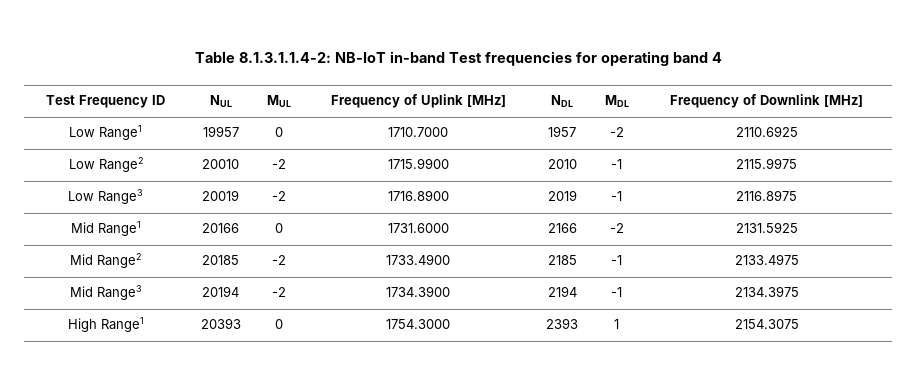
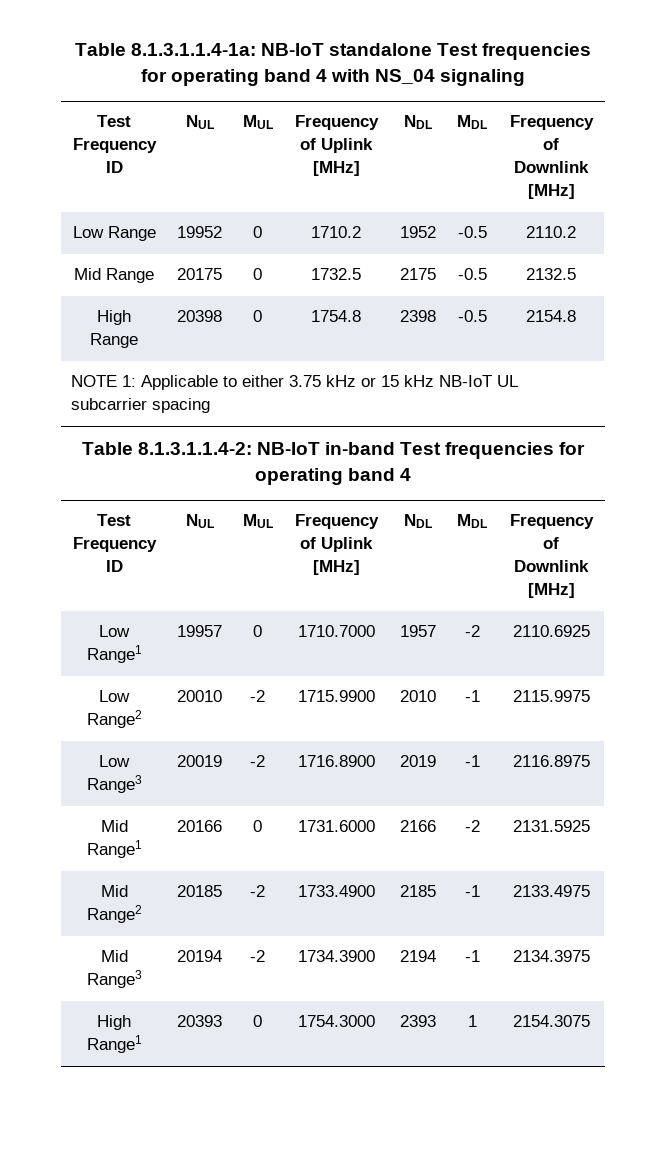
+ Table 8.1.3.1.1.4-1a: NB-IoT standalone Test frequencies for operating band 4 with NS_04 signaling
+ Test Frequency ID | NUL | MUL | Frequency of Uplink [MHz] | NDL | MDL | Frequency of Downlink [MHz]
+ Low Range | 19952 | 0 | 1710.2 | 1952 | -0.5 | 2110.2
+ Mid Range | 20175 | 0 | 1732.5 | 2175 | -0.5 | 2132.5
+ High Range | 20398 | 0 | 1754.8 | 2398 | -0.5 | 2154.8
+ NOTE 1: Applicable to either 3.75 kHz or 15 kHz NB-IoT UL subcarrier spacing

